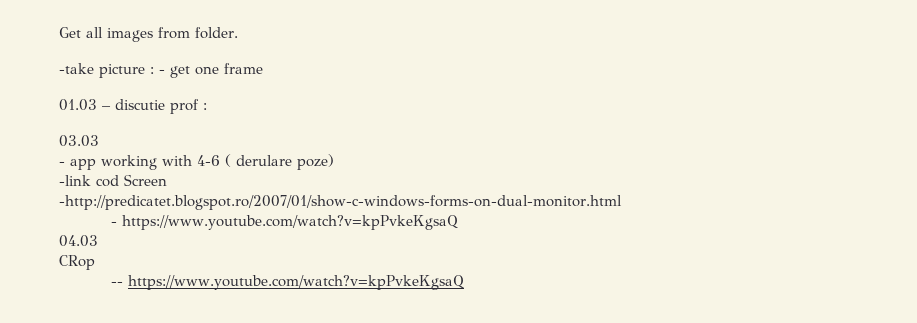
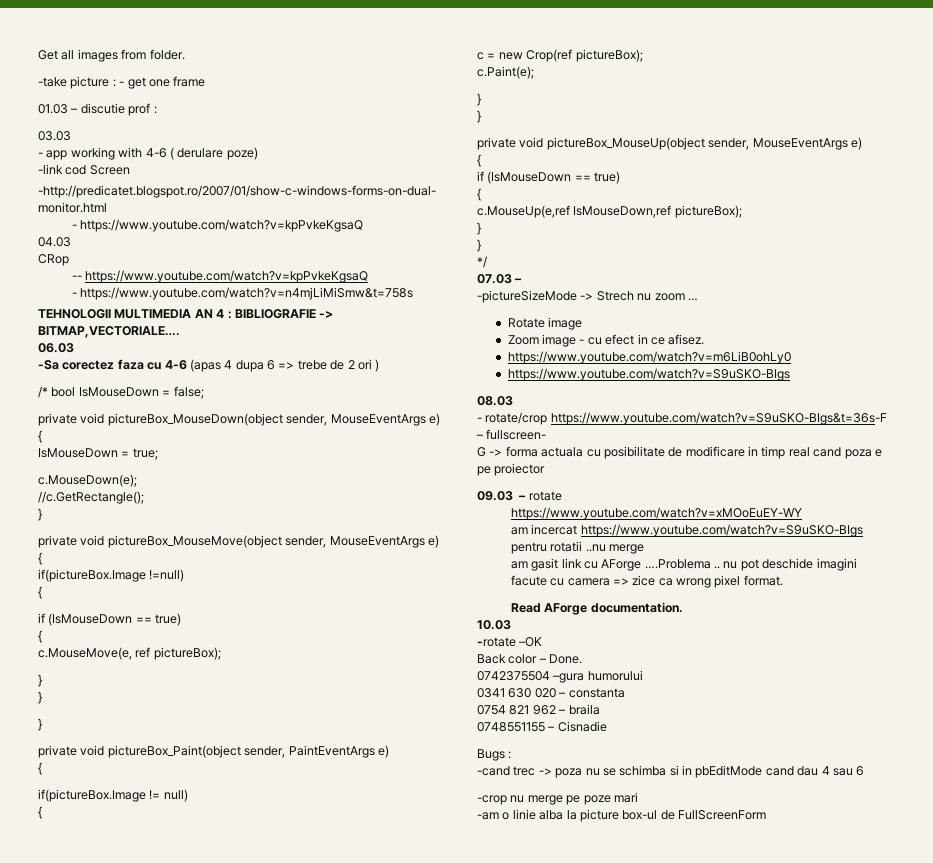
+ - https://www.youtube.com/watch?v=n4mjLiMiSmw&t=758s
+ TEHNOLOGII MULTIMEDIA AN 4 : BIBLIOGRAFIE -> BITMAP,VECTORIALE….
+ 06.03
+ -Sa corectez faza cu 4-6 (apas 4 dupa 6 => trebe de 2 ori )
+ /* bool IsMouseDown = false;
+ private void pictureBox_MouseDown(object sender, MouseEventArgs e)
+ {
+ IsMouseDown = true;
+ c.MouseDown(e);
+ //c.GetRectangle();
+ }
+ private void pictureBox_MouseMove(object sender, MouseEventArgs e)
+ {
+ if(pictureBox.Image !=null)
+ {
+ if (IsMouseDown == true)
+ {
+ c.MouseMove(e, ref pictureBox);
+ }
+ }
+ }
+ private void pictureBox_Paint(object sender, PaintEventArgs e)
+ {
+ if(pictureBox.Image != null)
+ {
+ c = new Crop(ref pictureBox);
+ c.Paint(e);
+ }
+ }
+ private void pictureBox_MouseUp(object sender, MouseEventArgs e)
+ {
+ if (IsMouseDown == true)
+ {
+ c.MouseUp(e,ref IsMouseDown,ref pictureBox);
+ }
+ }
+ */
+ 07.03 –
+ -pictureSizeMode -> Strech nu zoom …
+ Rotate image
+ Zoom image - cu efect in ce afisez.
+ https://www.youtube.com/watch?v=m6LiB0ohLy0
+ https://www.youtube.com/watch?v=S9uSKO-BIgs
+ 08.03
+ - rotate/crop https://www.youtube.com/watch?v=S9uSKO-BIgs&t=36s-F – fullscreen-
+ G -> forma actuala cu posibilitate de modificare in timp real cand poza e pe proiector
+ 09.03 – rotate
+ https://www.youtube.com/watch?v=xMOoEuEY-WY
+ am incercat https://www.youtube.com/watch?v=S9uSKO-BIgs pentru rotatii ..nu merge
+ am gasit link cu AForge ….Problema .. nu pot deschide imagini facute cu camera => zice ca wrong pixel format.
+ Read AForge documentation.
+ 10.03
+ -rotate –OK
+ Back color – Done.
+ 0742375504 –gura humorului
+ 0341 630 020 – constanta
+ 0754 821 962 – braila
+ 0748551155 – Cisnadie
+ Bugs :
+ -cand trec -> poza nu se schimba si in pbEditMode cand dau 4 sau 6
+ -crop nu merge pe poze mari
+ -am o linie alba la picture box-ul de FullScreenForm

